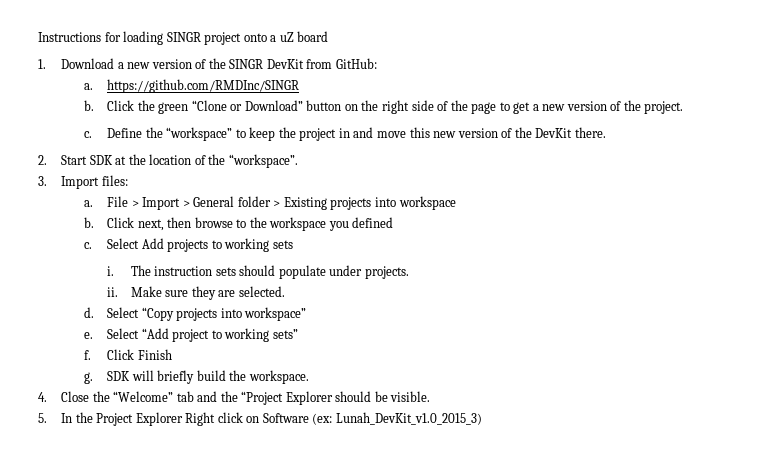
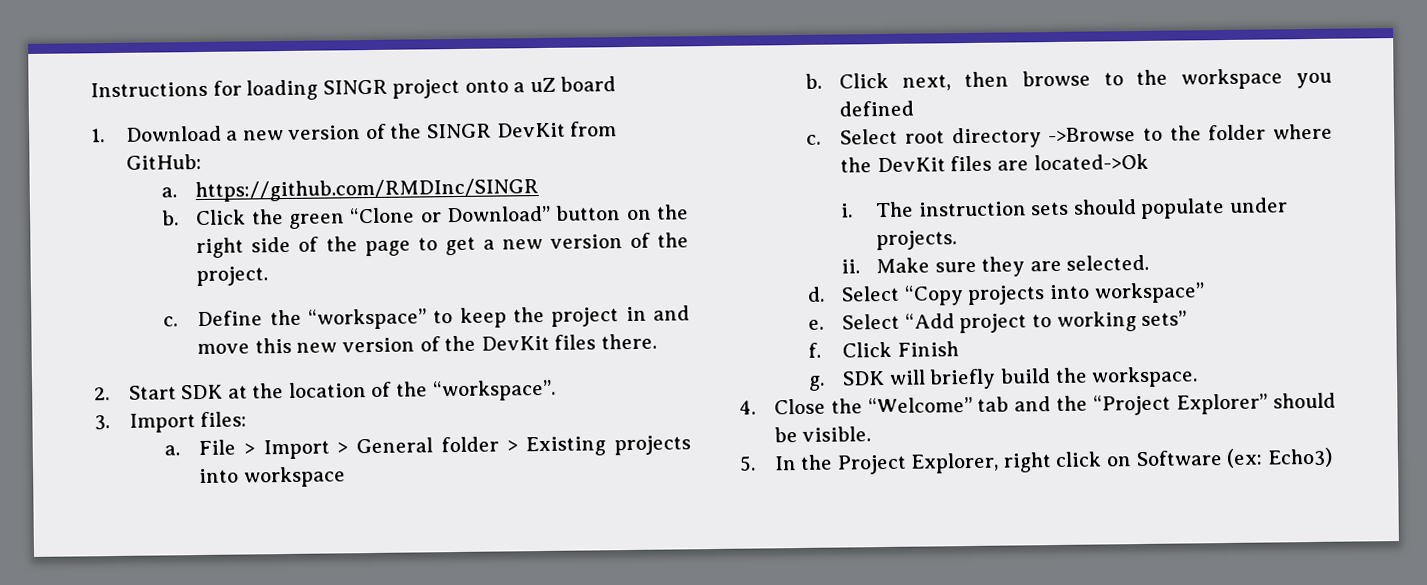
- Define the “workspace” to keep the project in and move this new version of the DevKit there.
+ Define the “workspace” to keep the project in and move this new version of the DevKit files there.
- Select Add projects to working sets
+ Select root directory ->Browse to the folder where the DevKit files are located->Ok
- 4. Close the “Welcome” tab and the “Project Explorer should be visible.
+ 4. Close the “Welcome” tab and the “Project Explorer” should be visible.
- 5. In the Project Explorer Right click on Software (ex: Lunah_DevKit_v1.0_2015_3)
+ 5. In the Project Explorer, right click on Software (ex: Echo3)

